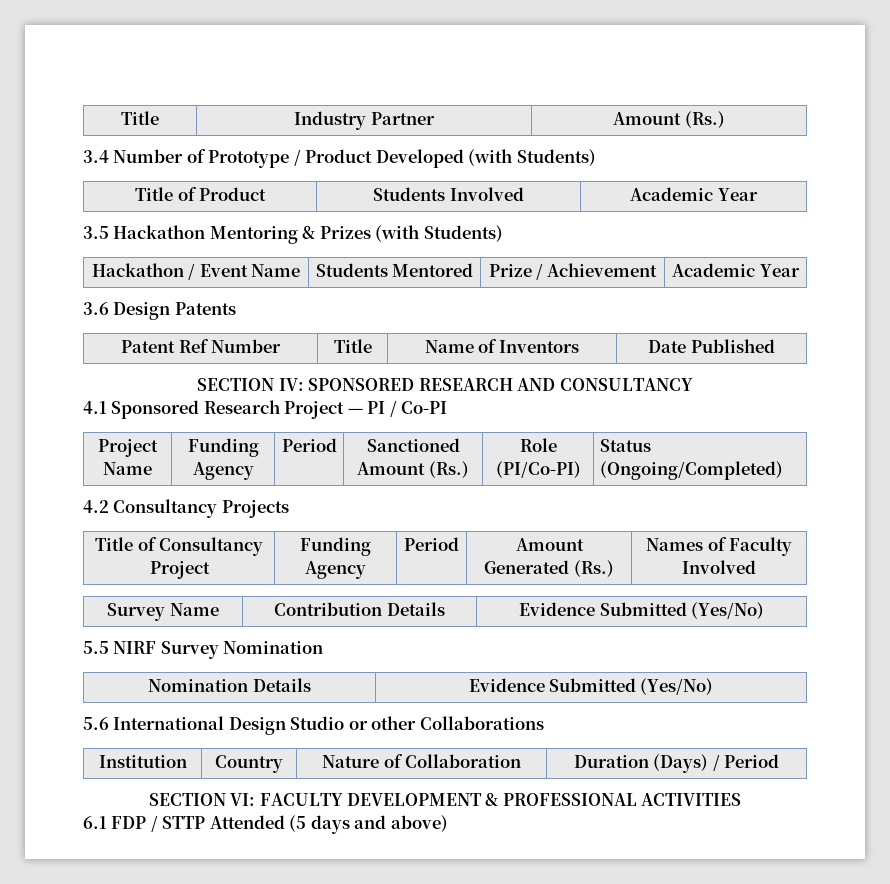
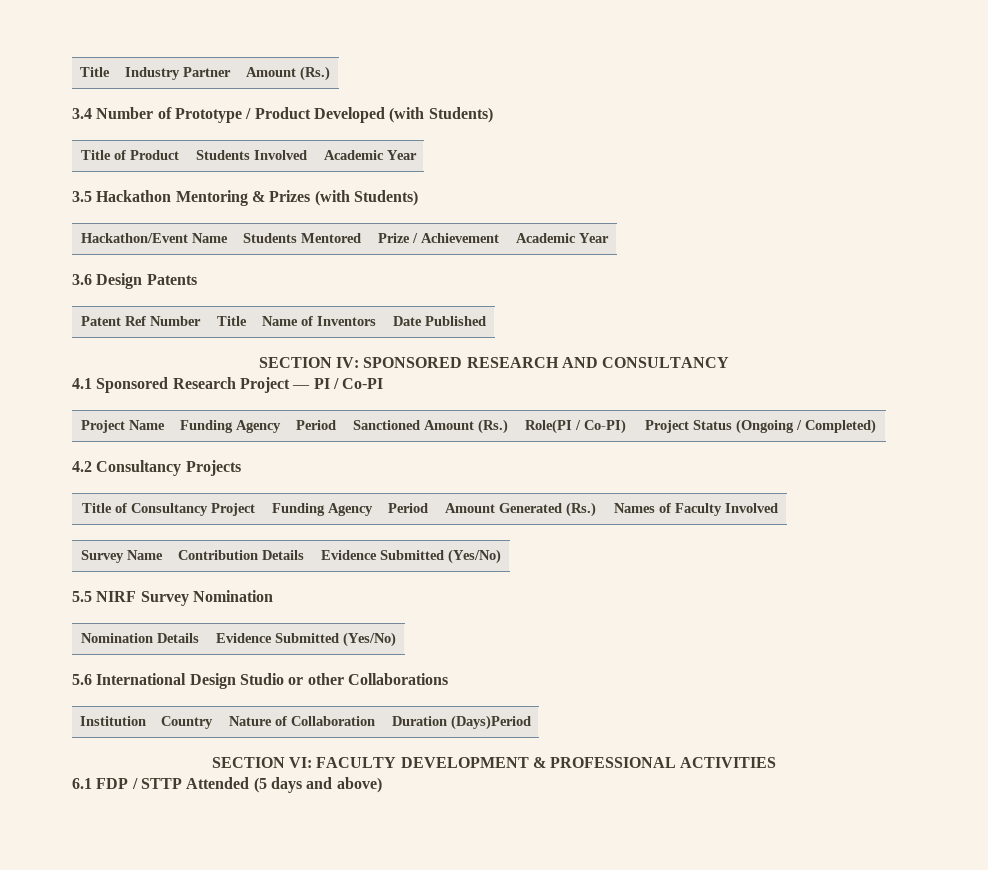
- Hackathon / Event Name | Students Mentored | Prize / Achievement | Academic Year
+ Hackathon/Event Name | Students Mentored | Prize / Achievement | Academic Year
- Project Name | Funding Agency | Period | Sanctioned Amount (Rs.) | Role (PI/Co-PI) | Status (Ongoing/Completed)
+ Project Name | Funding Agency | Period | Sanctioned Amount (Rs.) | Role(PI / Co-PI) | Project Status (Ongoing / Completed)
- Institution | Country | Nature of Collaboration | Duration (Days) / Period
+ Institution | Country | Nature of Collaboration | Duration (Days)Period

